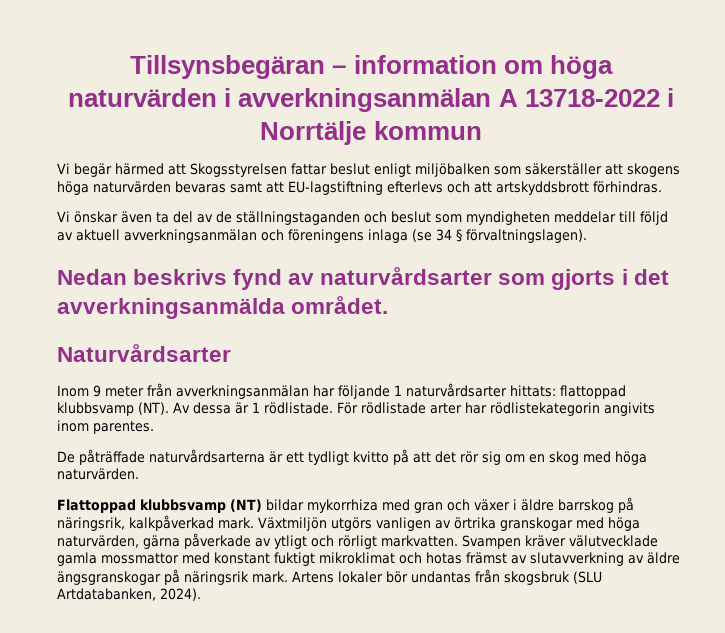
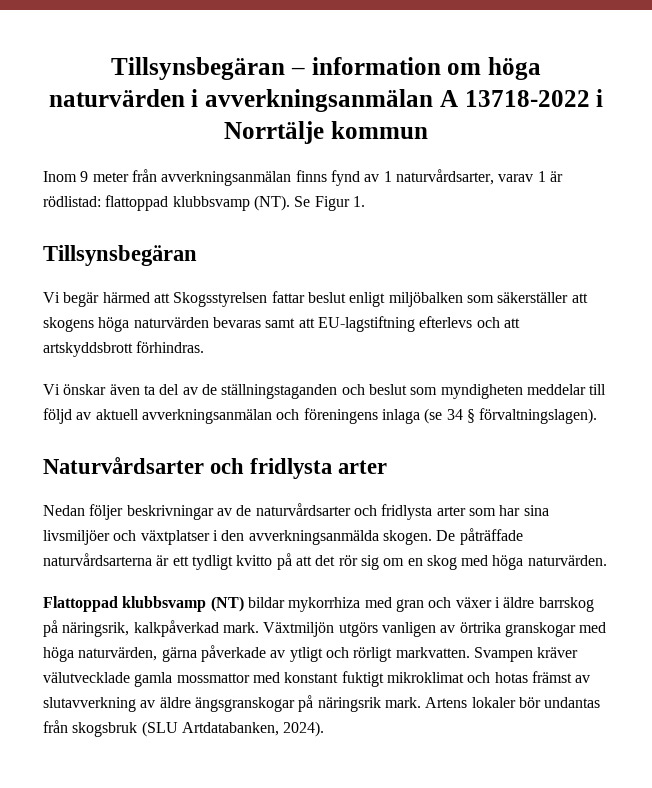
+ Inom 9 meter från avverkningsanmälan finns fynd av 1 naturvårdsarter, varav 1 är rödlistad: flattoppad klubbsvamp (NT). Se Figur 1.
+ Tillsynsbegäran
- Nedan beskrivs fynd av naturvårdsarter som gjorts i det avverkningsanmälda området.
- Naturvårdsarter
- Inom 9 meter från avverkningsanmälan har följande 1 naturvårdsarter hittats: flattoppad klubbsvamp (NT). Av dessa är 1 rödlistade. För rödlistade arter har rödlistekategorin angivits inom parentes.
- De påträffade naturvårdsarterna är ett tydligt kvitto på att det rör sig om en skog med höga naturvärden.
+ Naturvårdsarter och fridlysta arter
+ Nedan följer beskrivningar av de naturvårdsarter och fridlysta arter som har sina livsmiljöer och växtplatser i den avverkningsanmälda skogen. De påträffade naturvårdsarterna är ett tydligt kvitto på att det rör sig om en skog med höga naturvärden.

